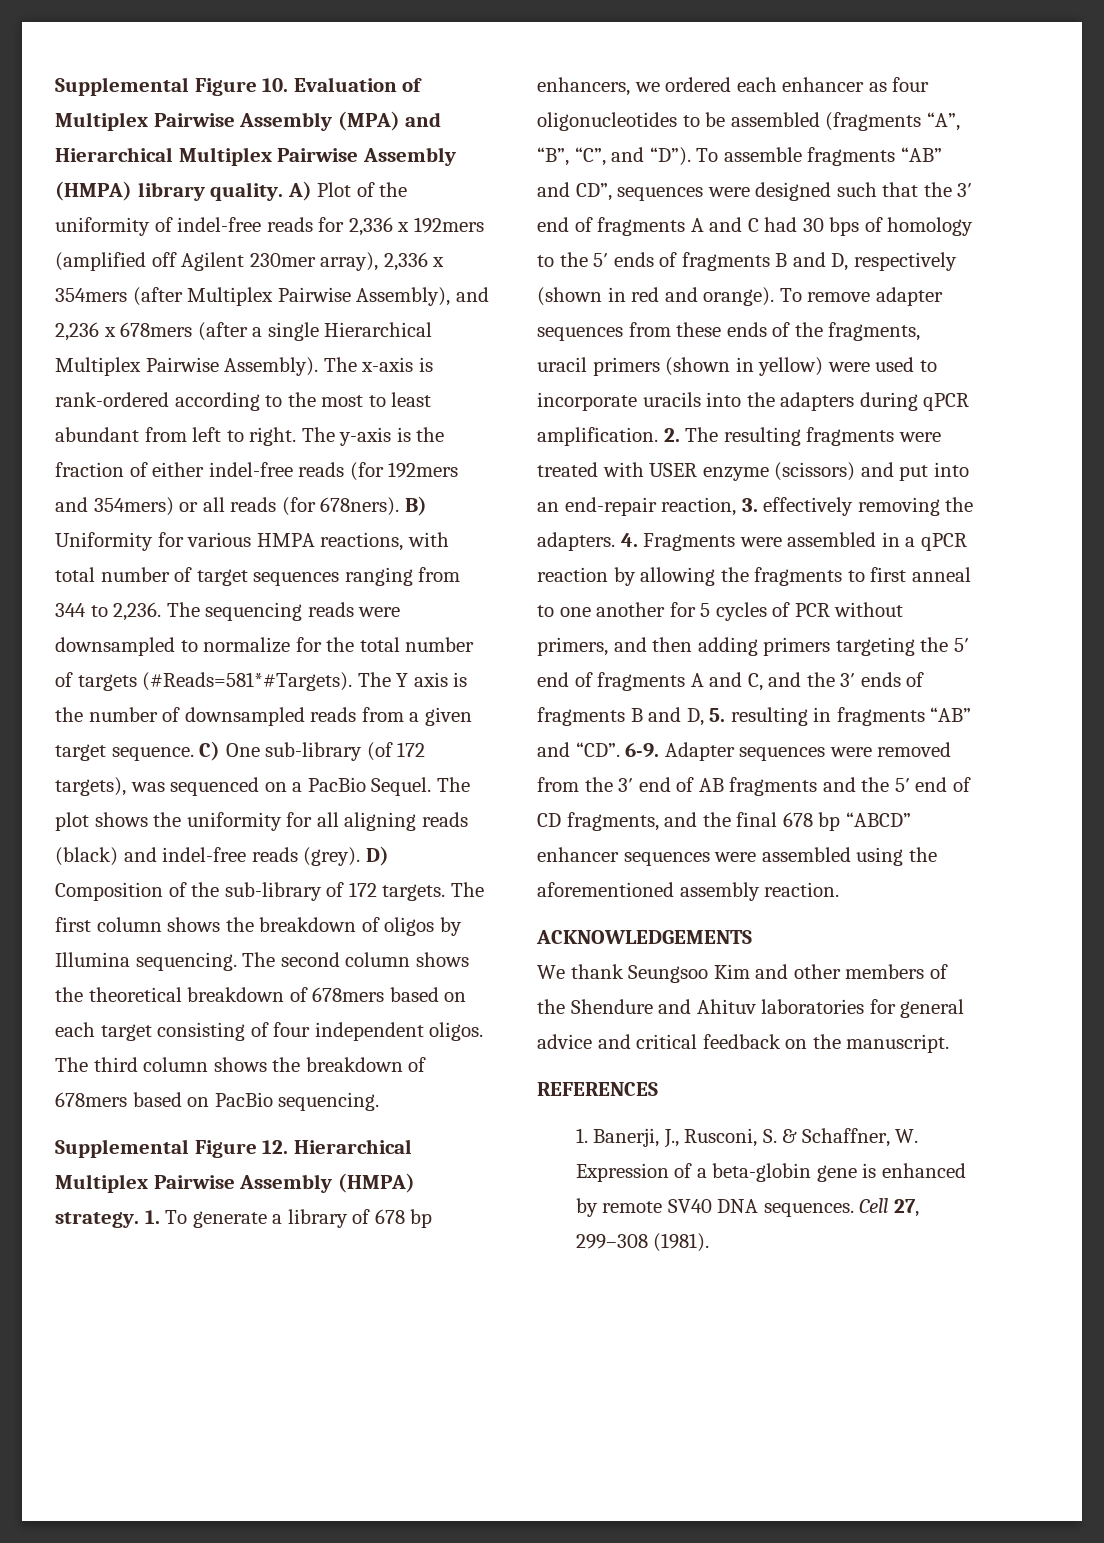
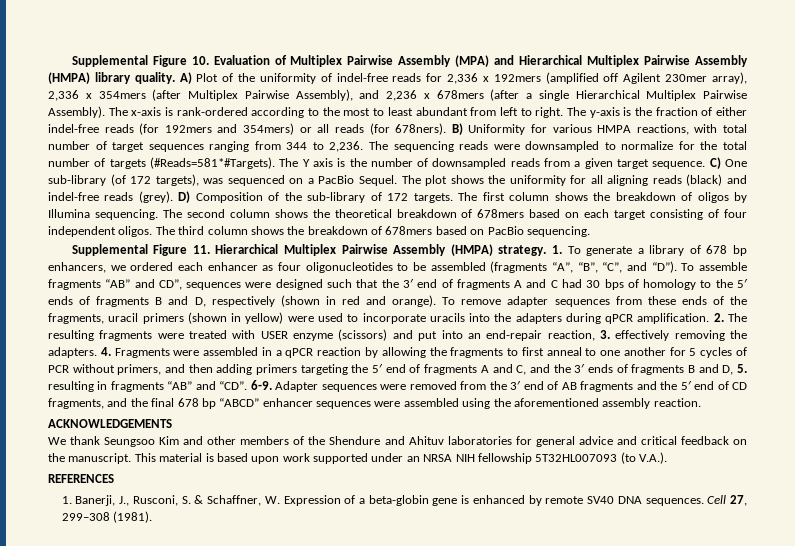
- Supplemental Figure 12. Hierarchical Multiplex Pairwise Assembly (HMPA) strategy.
+ Supplemental Figure 11. Hierarchical Multiplex Pairwise Assembly (HMPA) strategy.
+ This material is based upon work supported under an NRSA NIH fellowship 5T32HL007093 (to V.A.).

